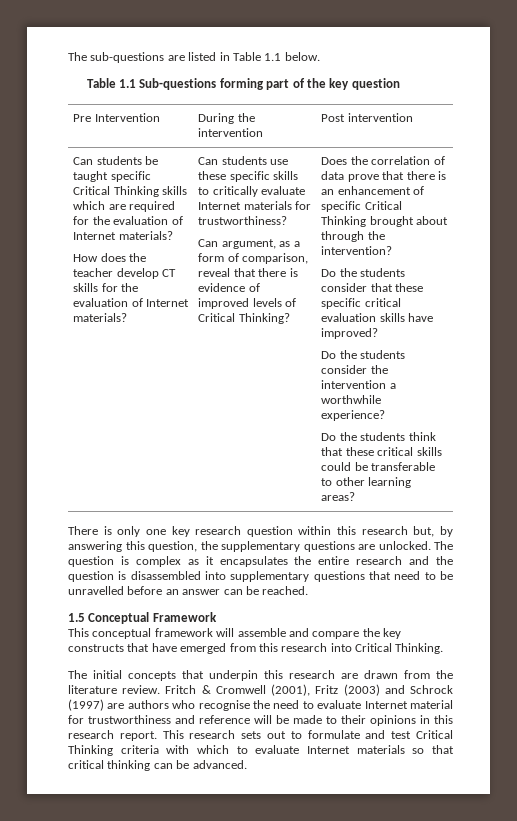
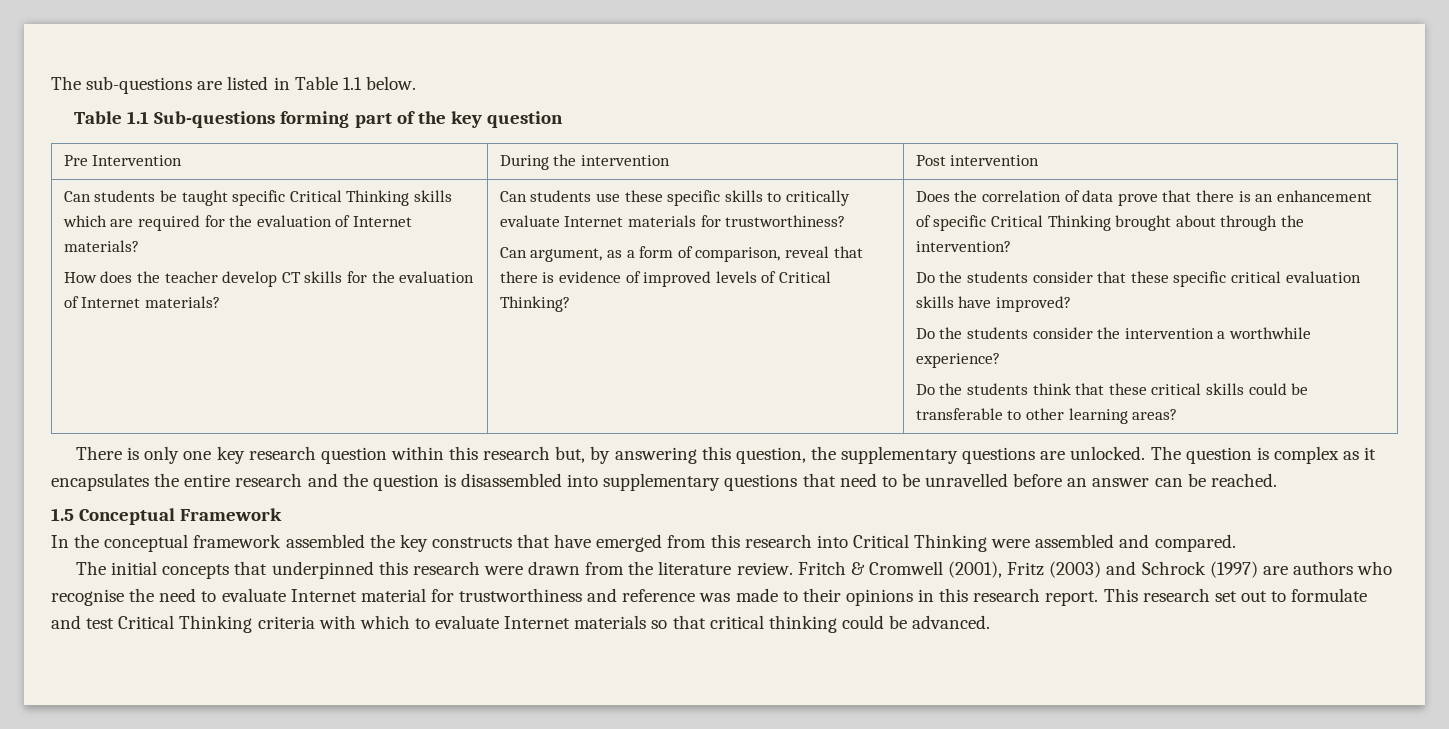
- This conceptual framework will assemble and compare the key constructs that have emerged from this research into Critical Thinking.
+ In the conceptual framework assembled the key constructs that have emerged from this research into Critical Thinking were assembled and compared.
- The initial concepts that underpin this research are drawn from the literature review.
+ The initial concepts that underpinned this research were drawn from the literature review.
- Fritch & Cromwell (2001), Fritz (2003) and Schrock (1997) are authors who recognise the need to evaluate Internet material for trustworthiness and reference will be made to their opinions in this research report.
+ Fritch & Cromwell (2001), Fritz (2003) and Schrock (1997) are authors who recognise the need to evaluate Internet material for trustworthiness and reference was made to their opinions in this research report.
- This research sets out to formulate and test Critical Thinking criteria with which to evaluate Internet materials so that critical thinking can be advanced.
+ This research set out to formulate and test Critical Thinking criteria with which to evaluate Internet materials so that critical thinking could be advanced.

